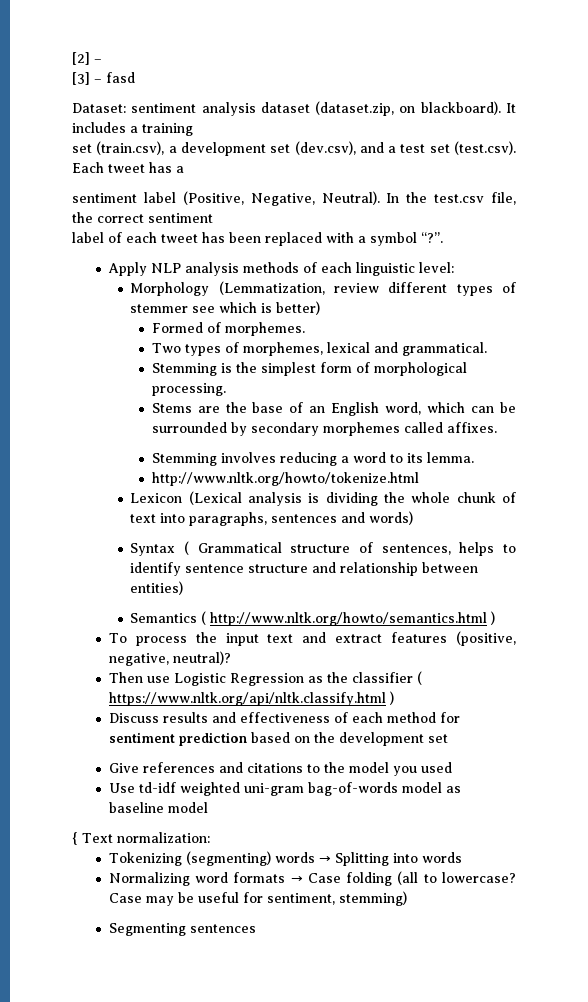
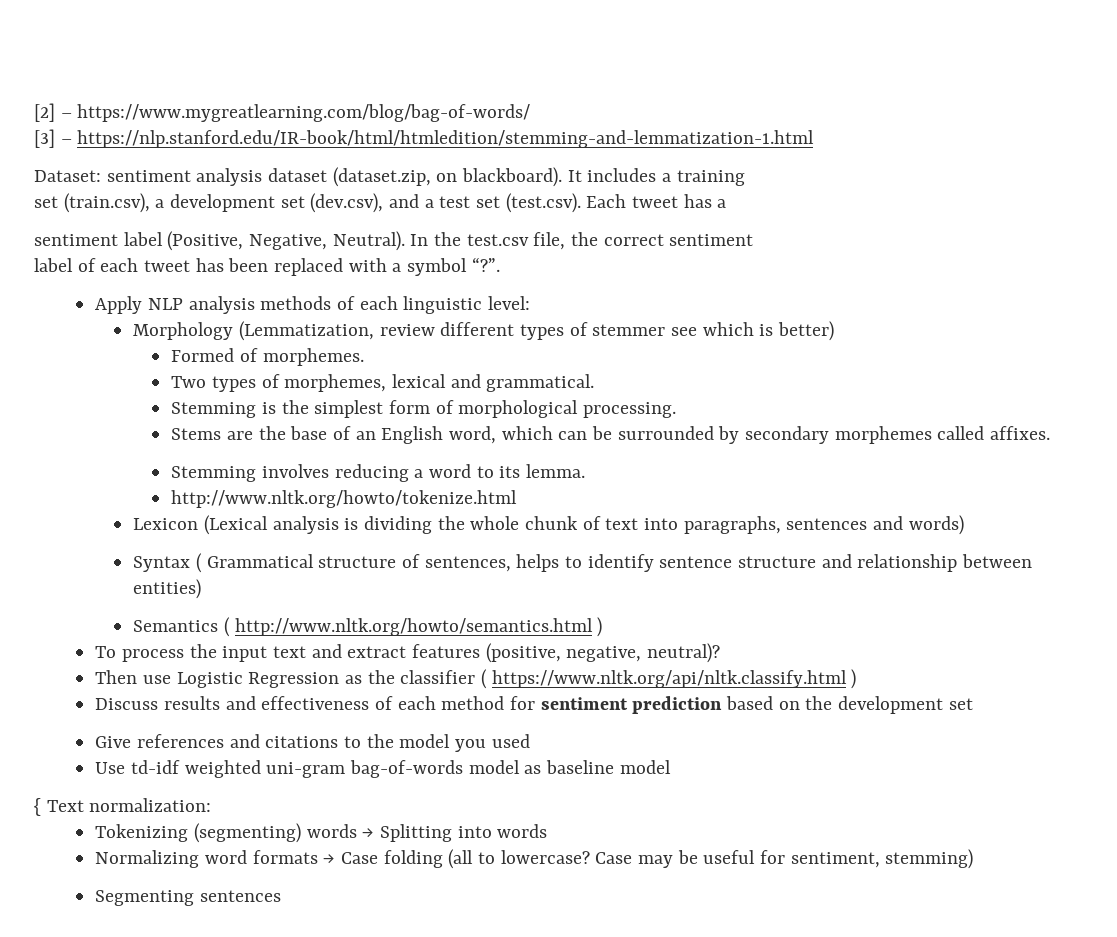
- [2] –
+ [2] – https://www.mygreatlearning.com/blog/bag-of-words/
- [3] – fasd
+ [3] – https://nlp.stanford.edu/IR-book/html/htmledition/stemming-and-lemmatization-1.html

